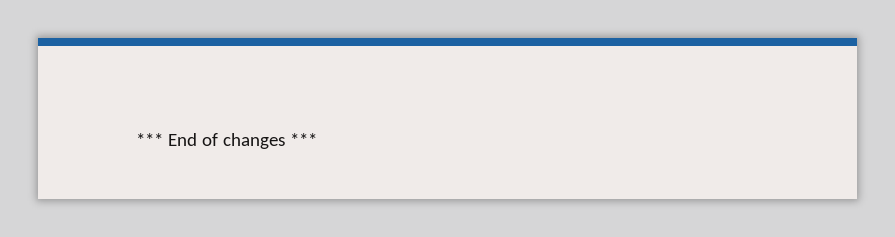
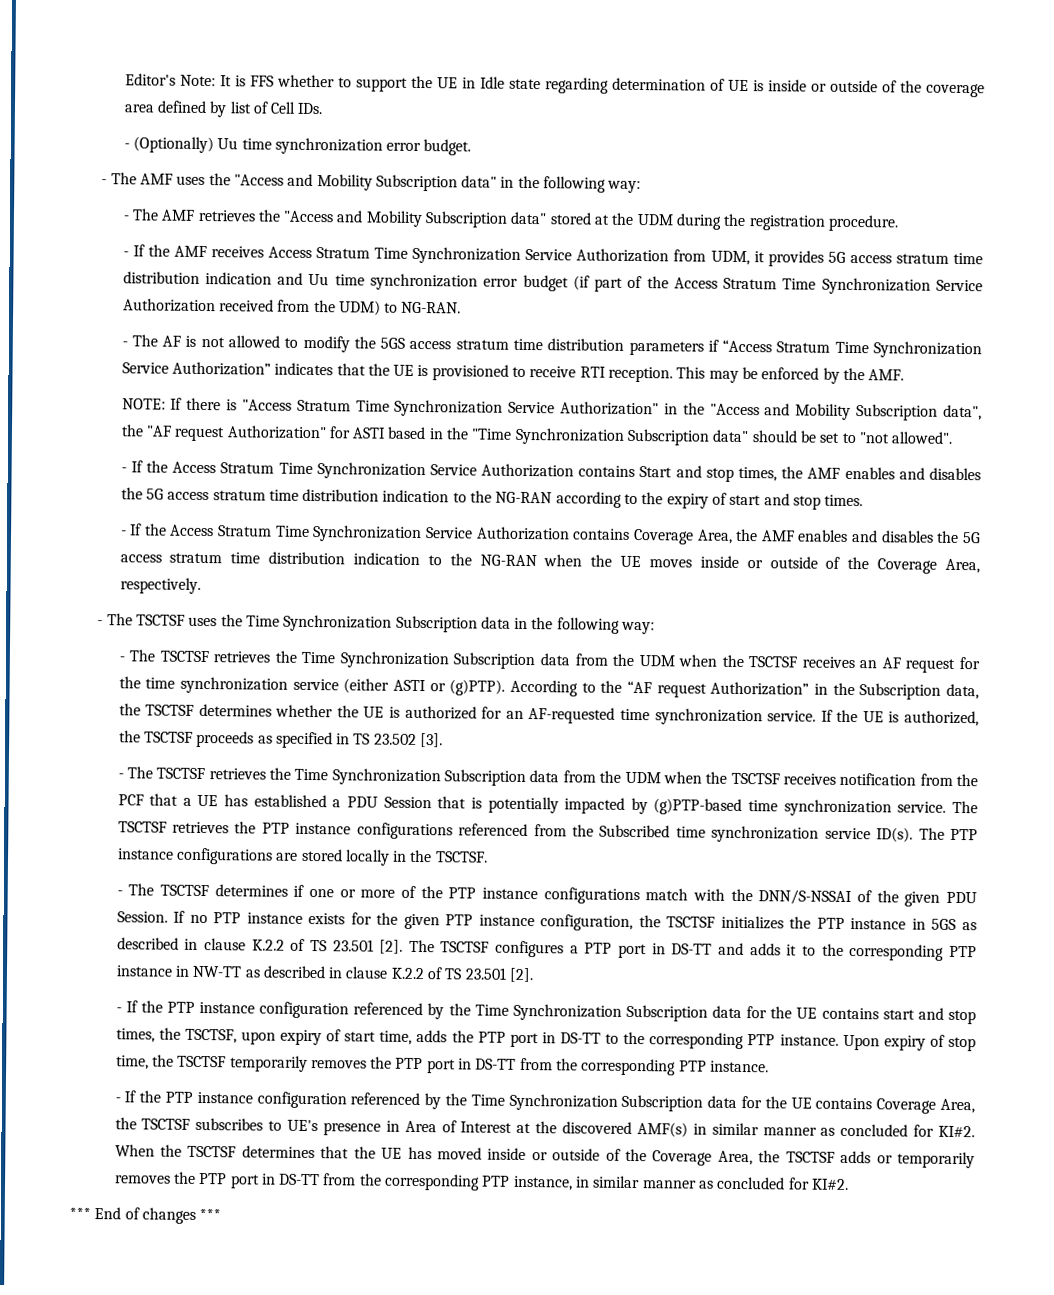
+ Editor's Note: It is FFS whether to support the UE in Idle state regarding determination of UE is inside or outside of the coverage area defined by list of Cell IDs.
+ - (Optionally) Uu time synchronization error budget.
+ - The AMF uses the "Access and Mobility Subscription data" in the following way:
+ - The AMF retrieves the "Access and Mobility Subscription data" stored at the UDM during the registration procedure.
+ - If the AMF receives Access Stratum Time Synchronization Service Authorization from UDM, it provides 5G access stratum time distribution indication and Uu time synchronization error budget (if part of the Access Stratum Time Synchronization Service Authorization received from the UDM) to NG-RAN.
+ - The AF is not allowed to modify the 5GS access stratum time distribution parameters if “Access Stratum Time Synchronization Service Authorization” indicates that the UE is provisioned to receive RTI reception. This may be enforced by the AMF.
+ NOTE: If there is "Access Stratum Time Synchronization Service Authorization" in the "Access and Mobility Subscription data", the "AF request Authorization" for ASTI based in the "Time Synchronization Subscription data" should be set to "not allowed".
+ - If the Access Stratum Time Synchronization Service Authorization contains Start and stop times, the AMF enables and disables the 5G access stratum time distribution indication to the NG-RAN according to the expiry of start and stop times.
+ - If the Access Stratum Time Synchronization Service Authorization contains Coverage Area, the AMF enables and disables the 5G access stratum time distribution indication to the NG-RAN when the UE moves inside or outside of the Coverage Area, respectively.
+ - The TSCTSF uses the Time Synchronization Subscription data in the following way:
+ - The TSCTSF retrieves the Time Synchronization Subscription data from the UDM when the TSCTSF receives an AF request for the time synchronization service (either ASTI or (g)PTP). According to the “AF request Authorization” in the Subscription data, the TSCTSF determines whether the UE is authorized for an AF-requested time synchronization service. If the UE is authorized, the TSCTSF proceeds as specified in TS 23.502 [3].
+ - The TSCTSF retrieves the Time Synchronization Subscription data from the UDM when the TSCTSF receives notification from the PCF that a UE has established a PDU Session that is potentially impacted by (g)PTP-based time synchronization service. The TSCTSF retrieves the PTP instance configurations referenced from the Subscribed time synchronization service ID(s). The PTP instance configurations are stored locally in the TSCTSF.
+ - The TSCTSF determines if one or more of the PTP instance configurations match with the DNN/S-NSSAI of the given PDU Session. If no PTP instance exists for the given PTP instance configuration, the TSCTSF initializes the PTP instance in 5GS as described in clause K.2.2 of TS 23.501 [2]. The TSCTSF configures a PTP port in DS-TT and adds it to the corresponding PTP instance in NW-TT as described in clause K.2.2 of TS 23.501 [2].
+ - If the PTP instance configuration referenced by the Time Synchronization Subscription data for the UE contains start and stop times, the TSCTSF, upon expiry of start time, adds the PTP port in DS-TT to the corresponding PTP instance. Upon expiry of stop time, the TSCTSF temporarily removes the PTP port in DS-TT from the corresponding PTP instance.
+ - If the PTP instance configuration referenced by the Time Synchronization Subscription data for the UE contains Coverage Area, the TSCTSF subscribes to UE's presence in Area of Interest at the discovered AMF(s) in similar manner as concluded for KI#2. When the TSCTSF determines that the UE has moved inside or outside of the Coverage Area, the TSCTSF adds or temporarily removes the PTP port in DS-TT from the corresponding PTP instance, in similar manner as concluded for KI#2.

